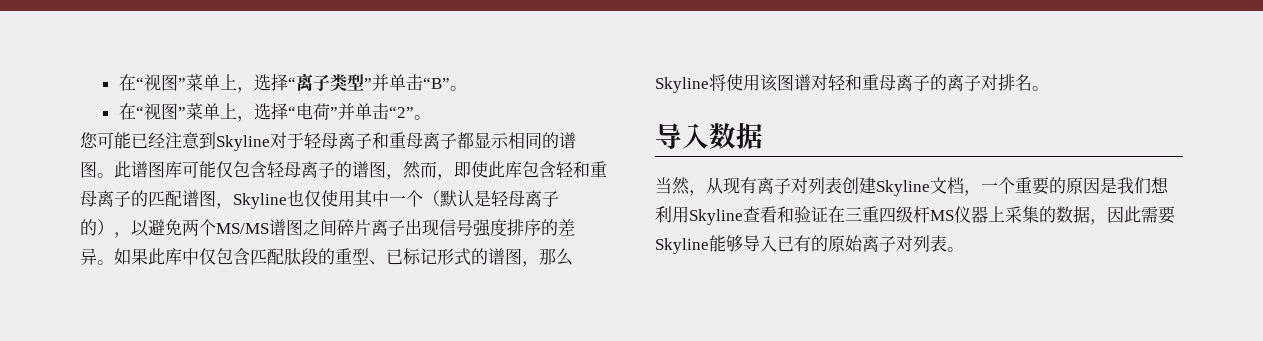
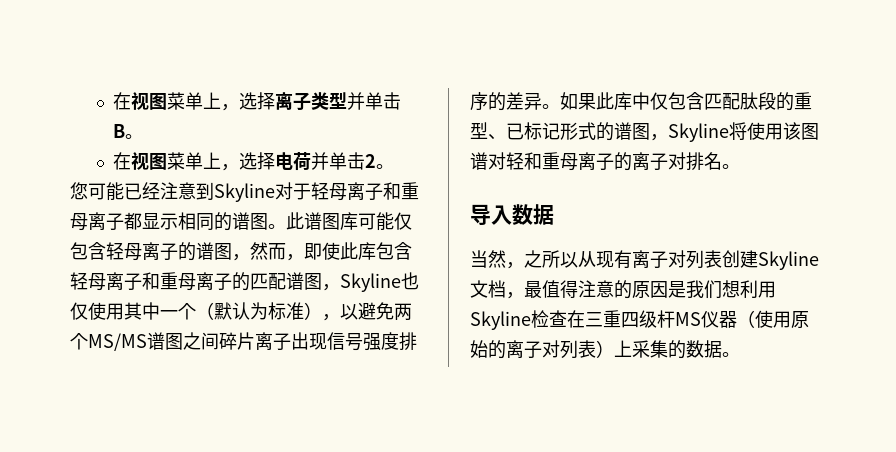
- 在“视图”菜单上，选择“离子类型”并单击“B”。
- 在“视图”菜单上，选择“电荷”并单击“2”。
+ 在视图菜单上，选择离子类型并单击B。
+ 在视图菜单上，选择电荷并单击2。
- 此谱图库可能仅包含轻母离子的谱图，然而，即使此库包含轻和重母离子的匹配谱图，Skyline也仅使用其中一个（默认是轻母离子的），以避免两个MS/MS谱图之间碎片离子出现信号强度排序的差异。
+ 此谱图库可能仅包含轻母离子的谱图，然而，即使此库包含轻母离子和重母离子的匹配谱图，Skyline也仅使用其中一个（默认为标准），以避免两个MS/MS谱图之间碎片离子出现信号强度排序的差异。
- 如果此库中仅包含匹配肽段的重型、已标记形式的谱图，那么Skyline将使用该图谱对轻和重母离子的离子对排名。
+ 如果此库中仅包含匹配肽段的重型、已标记形式的谱图，Skyline将使用该图谱对轻和重母离子的离子对排名。
- 当然，从现有离子对列表创建Skyline文档，一个重要的原因是我们想利用Skyline查看和验证在三重四级杆MS仪器上采集的数据，因此需要Skyline能够导入已有的原始离子对列表。
+ 当然，之所以从现有离子对列表创建Skyline文档，最值得注意的原因是我们想利用Skyline检查在三重四级杆MS仪器（使用原始的离子对列表）上采集的数据。

